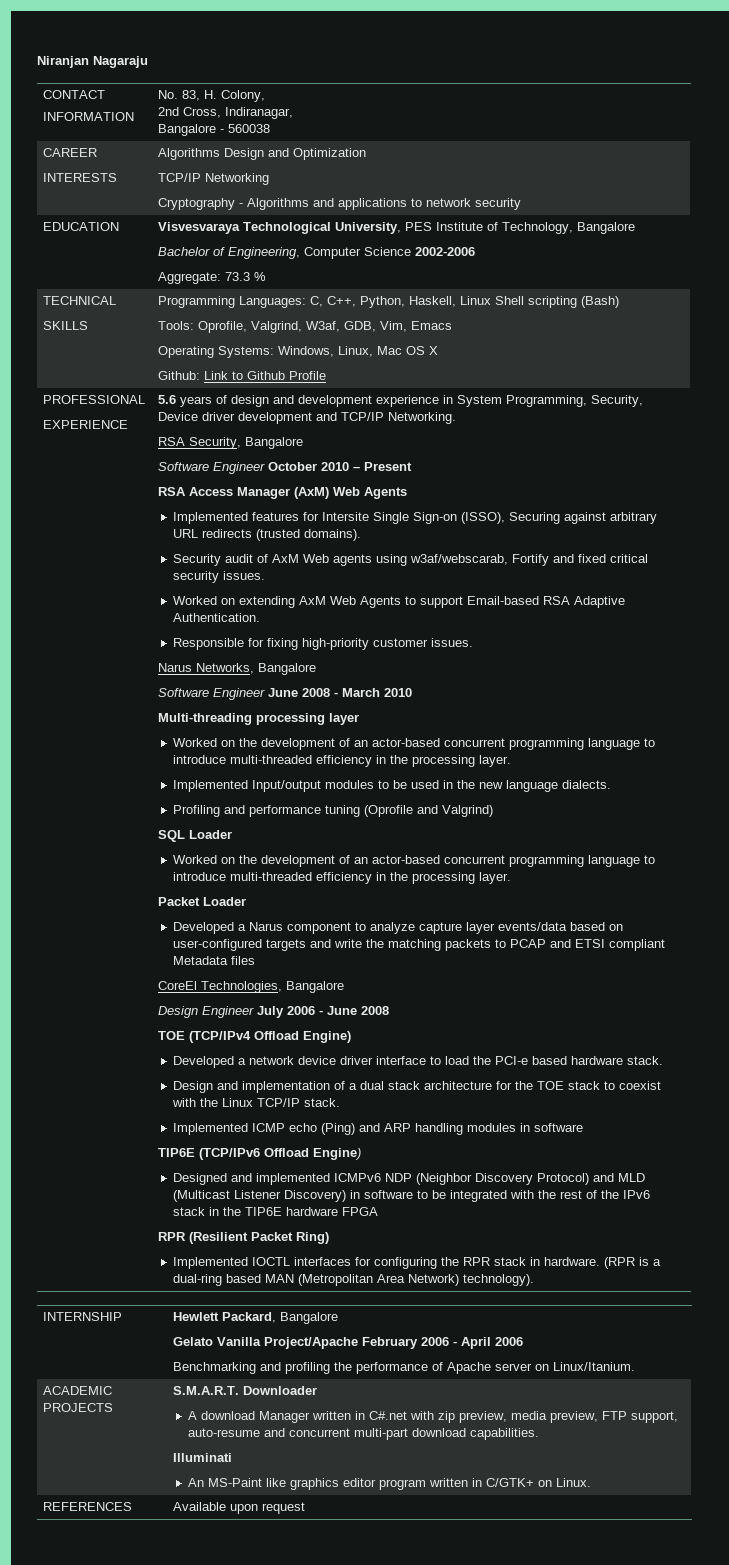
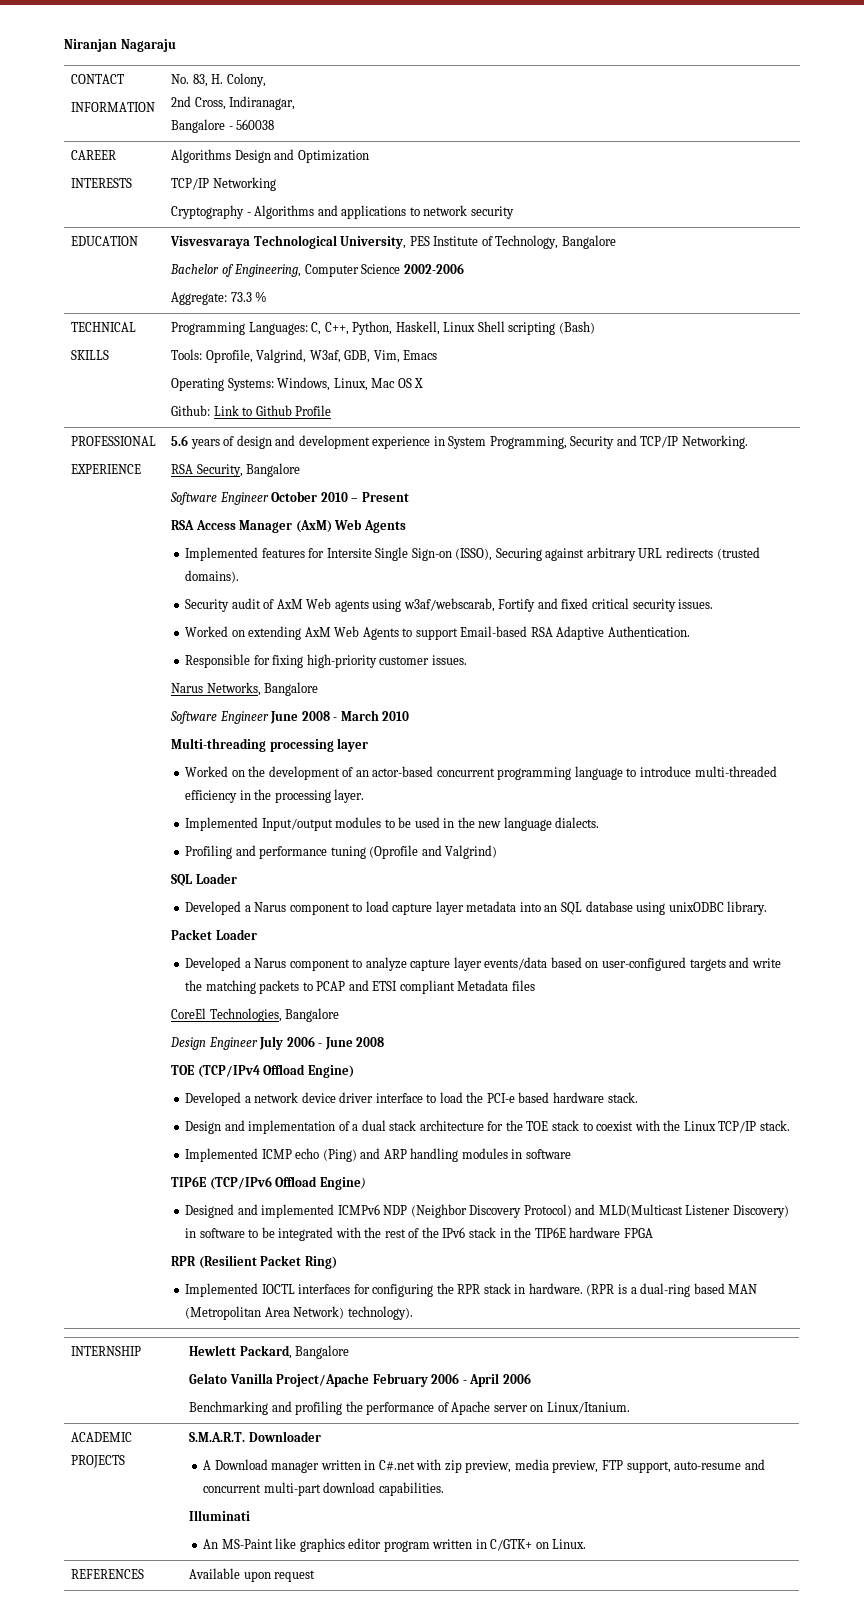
- 5.6 years of design and development experience in System Programming, Security, Device driver development and TCP/IP Networking.
+ 5.6 years of design and development experience in System Programming, Security and TCP/IP Networking.
  SQL Loader
- Worked on the development of an actor-based concurrent programming language to introduce multi-threaded efficiency in the processing layer.
+ Developed a Narus component to load capture layer metadata into an SQL database using unixODBC library.
- Designed and implemented ICMPv6 NDP (Neighbor Discovery Protocol) and MLD (Multicast Listener Discovery) in software to be integrated with the rest of the IPv6 stack in the TIP6E hardware FPGA
+ Designed and implemented ICMPv6 NDP (Neighbor Discovery Protocol) and MLD(Multicast Listener Discovery) in software to be integrated with the rest of the IPv6 stack in the TIP6E hardware FPGA
  ACADEMIC PROJECTS | S.M.A.R.T. Downloader
- A download Manager written in C#.net with zip preview, media preview, FTP support, auto-resume and concurrent multi-part download capabilities.
+ A Download manager written in C#.net with zip preview, media preview, FTP support, auto-resume and concurrent multi-part download capabilities.

